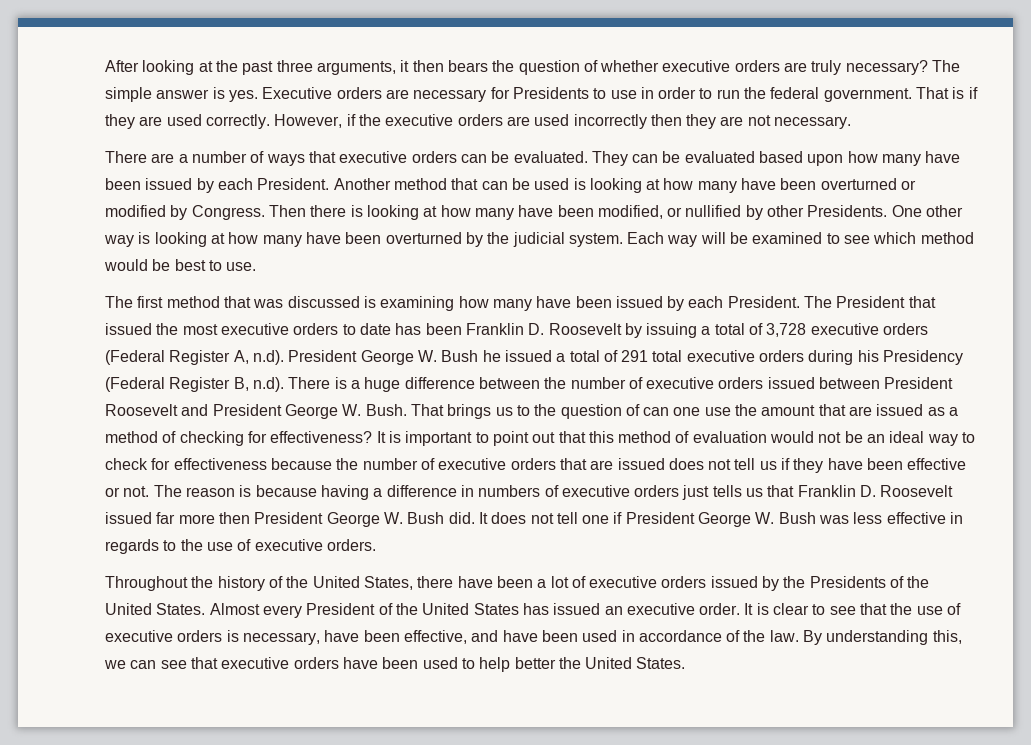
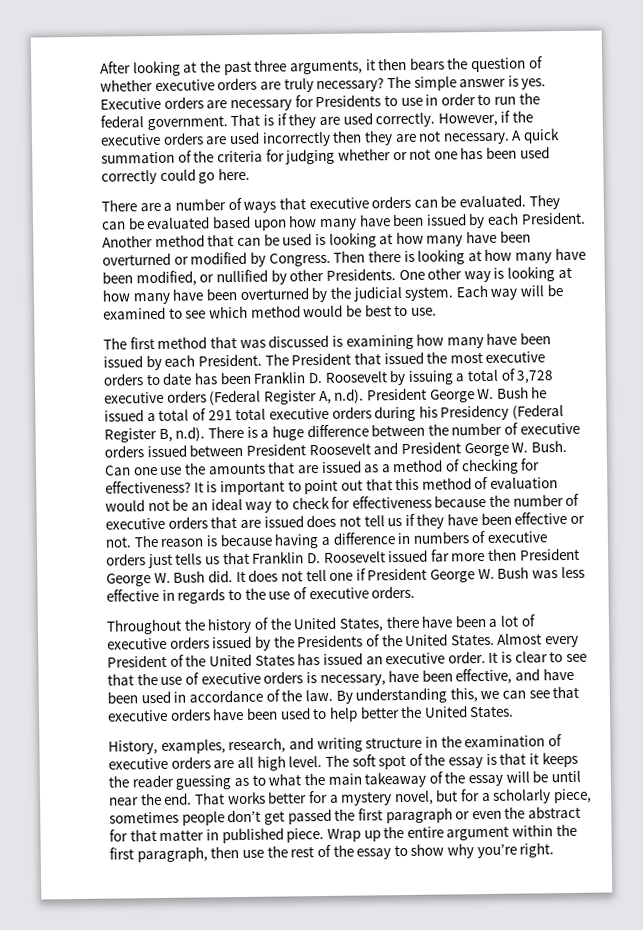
+ A quick summation of the criteria for judging whether or not one has been used correctly could go here.
- That brings us to the question of can one use the amount that are issued as a method of checking for effectiveness?
+ Can one use the amounts that are issued as a method of checking for effectiveness?
+ History, examples, research, and writing structure in the examination of executive orders are all high level. The soft spot of the essay is that it keeps the reader guessing as to what the main takeaway of the essay will be until near the end. That works better for a mystery novel, but for a scholarly piece, sometimes people don’t get passed the first paragraph or even the abstract for that matter in published piece. Wrap up the entire argument within the first paragraph, then use the rest of the essay to show why you’re right.

